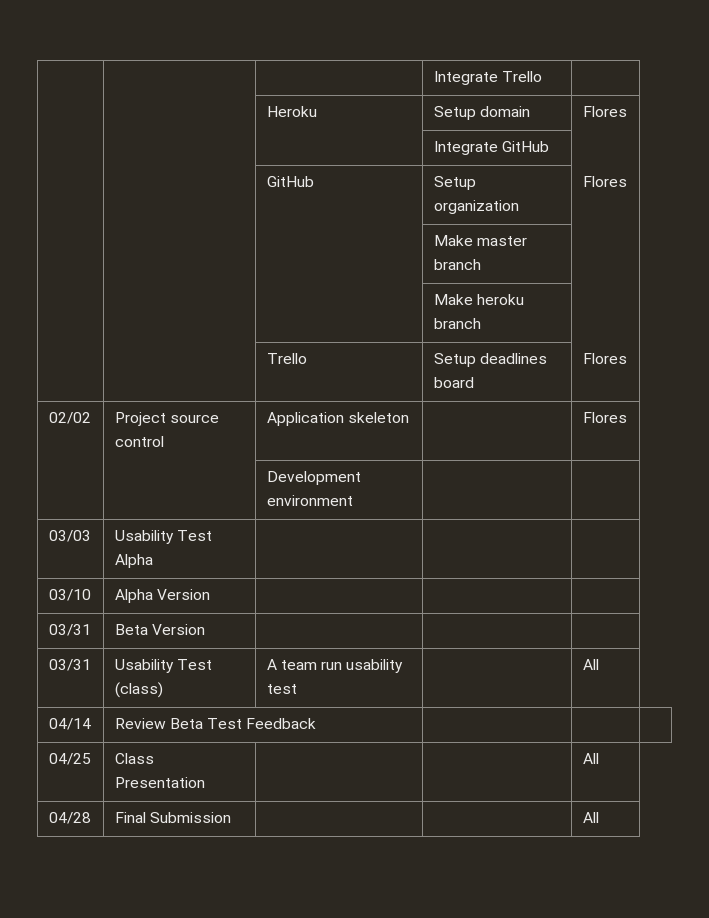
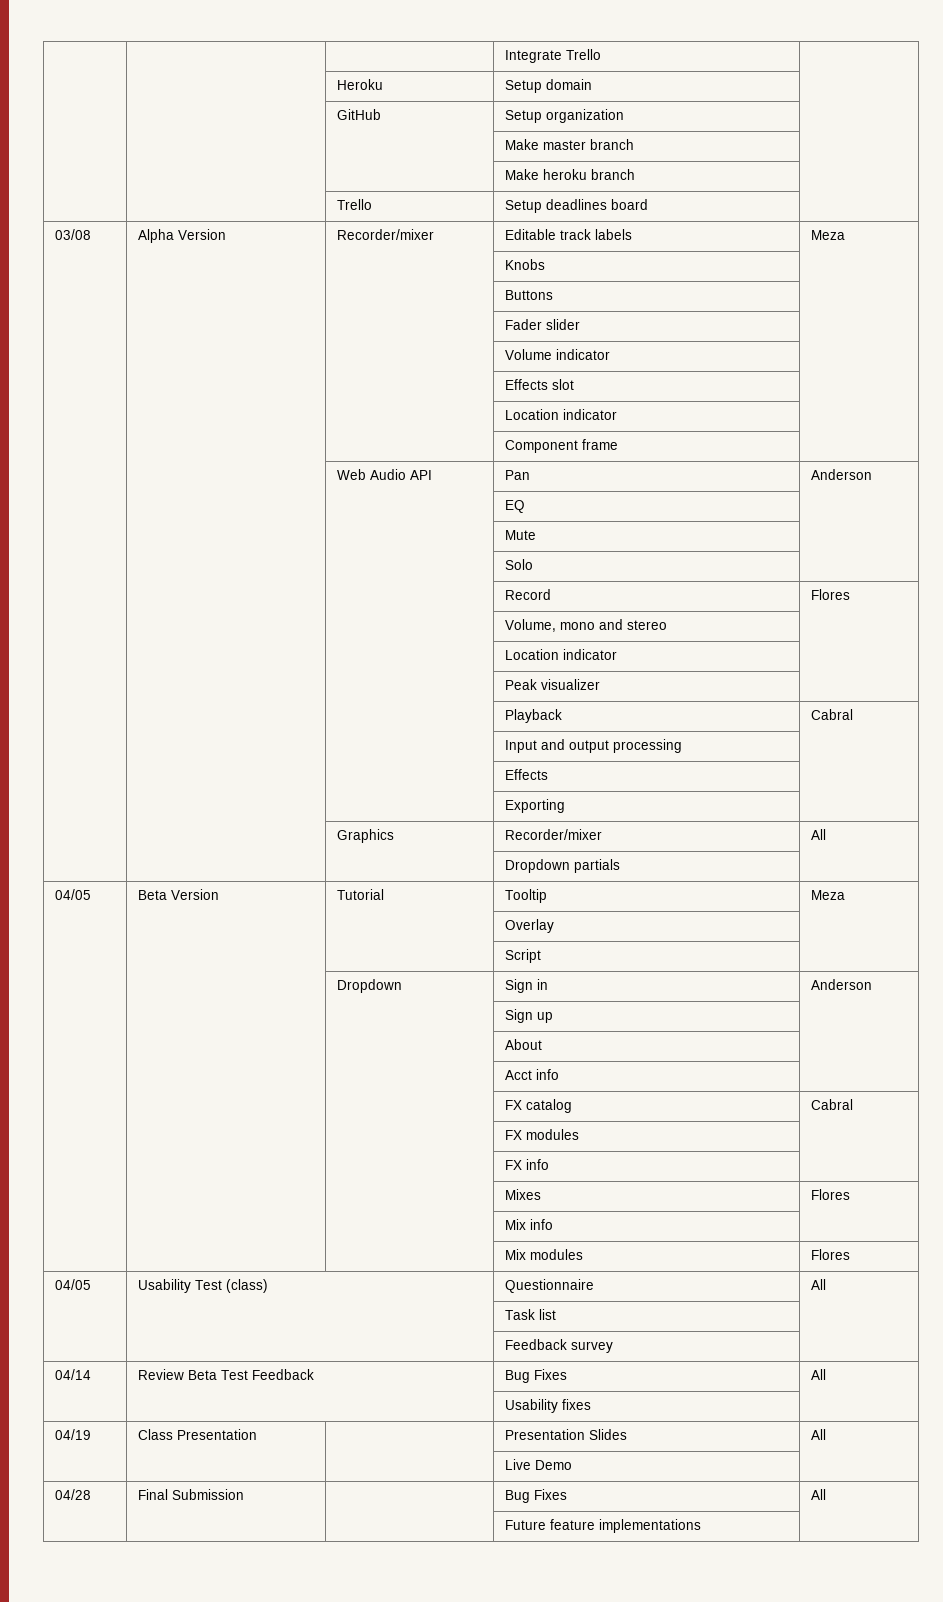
- | | Heroku | Setup domain | Flores
- | | | Integrate GitHub |
+ | | Heroku | Setup domain |
- | | GitHub | Setup organization | Flores
+ | | GitHub | Setup organization |
- | | Trello | Setup deadlines board | Flores
- 02/02 | Project source control | Application skeleton | | Flores
- | | Development environment | |
- 03/03 | Usability Test Alpha | | |
- 03/10 | Alpha Version | | |
- 03/31 | Beta Version | | |
- 03/31 | Usability Test (class) | A team run usability test | | All
+ | | Trello | Setup deadlines board |
+ 03/08 | Alpha Version | Recorder/mixer | Editable track labels | Meza
+ | | | Knobs |
+ | | | Buttons |
+ | | | Fader slider |
+ | | | Volume indicator |
+ | | | Effects slot |
+ | | | Location indicator |
+ | | | Component frame |
+ | | Web Audio API | Pan | Anderson
+ | | | EQ |
+ | | | Mute |
+ | | | Solo |
+ | | | Record | Flores
+ | | | Volume, mono and stereo |
+ | | | Location indicator |
+ | | | Peak visualizer |
+ | | | Playback | Cabral
+ | | | Input and output processing |
+ | | | Effects |
+ | | | Exporting |
+ | | Graphics | Recorder/mixer | All
+ | | | Dropdown partials |
+ 04/05 | Beta Version | Tutorial | Tooltip | Meza
+ | | | Overlay |
+ | | | Script |
+ | | Dropdown | Sign in | Anderson
+ | | | Sign up |
+ | | | About |
+ | | | Acct info |
+ | | | FX catalog | Cabral
+ | | | FX modules |
+ | | | FX info |
+ | | | Mixes | Flores
+ | | | Mix info |
+ | | | Mix modules | Flores
+ 04/05 | Usability Test (class) | Questionnaire | All
+ | | Task list |
+ | | Feedback survey |
- 04/14 | Review Beta Test Feedback | | |
- 04/25 | Class Presentation | | | All
+ 04/14 | Review Beta Test Feedback | Bug Fixes | All
+ | | Usability fixes |
+ 04/19 | Class Presentation | | Presentation Slides | All
+ | | | Live Demo |
- 04/28 | Final Submission | | | All
+ 04/28 | Final Submission | | Bug Fixes | All
+ | | | Future feature implementations |

